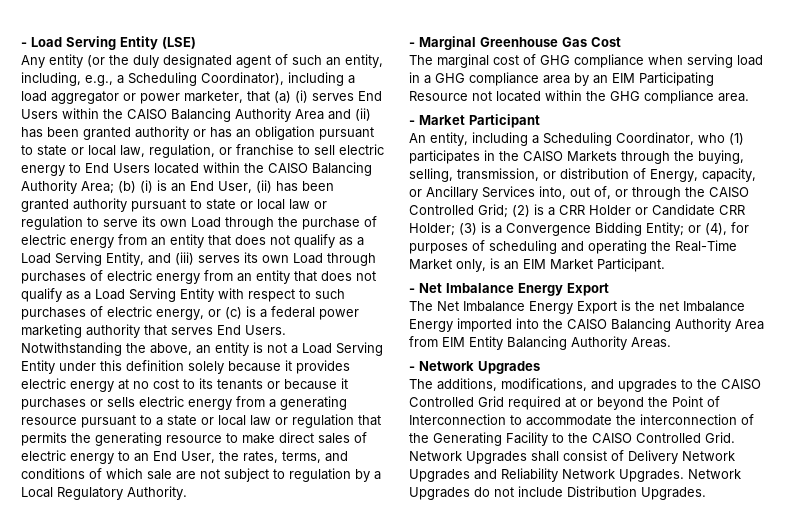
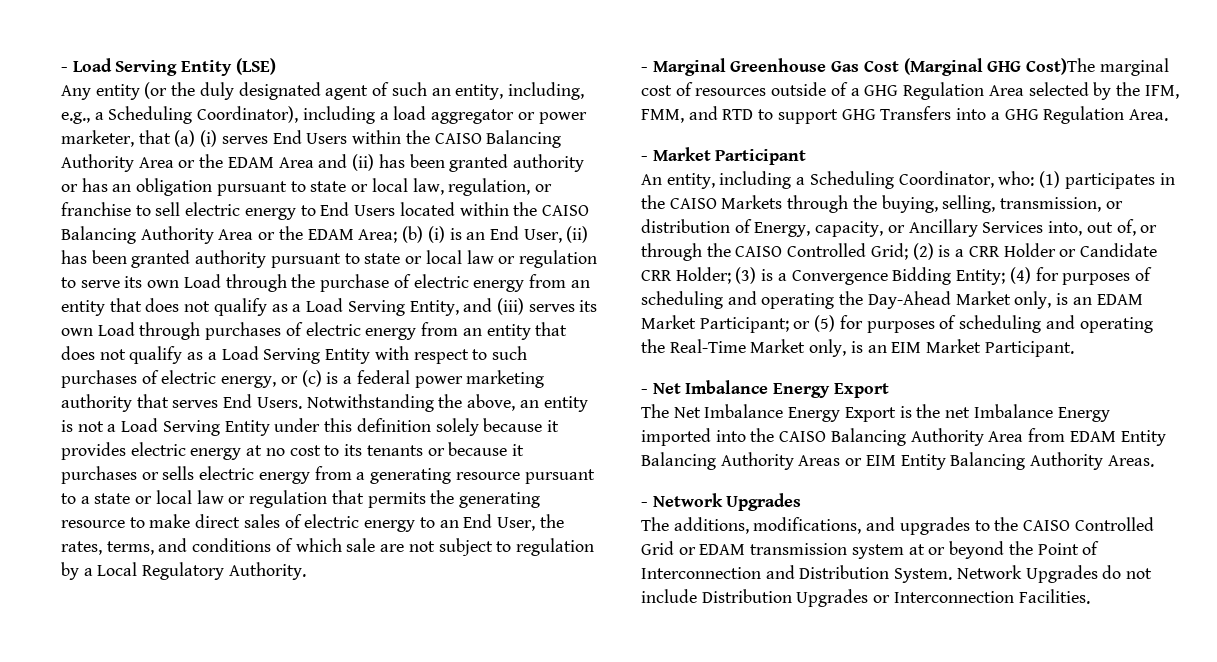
- Any entity (or the duly designated agent of such an entity, including, e.g., a Scheduling Coordinator), including a load aggregator or power marketer, that (a) (i) serves End Users within the CAISO Balancing Authority Area and (ii) has been granted authority or has an obligation pursuant to state or local law, regulation, or franchise to sell electric energy to End Users located within the CAISO Balancing Authority Area;
+ Any entity (or the duly designated agent of such an entity, including, e.g., a Scheduling Coordinator), including a load aggregator or power marketer, that (a) (i) serves End Users within the CAISO Balancing Authority Area or the EDAM Area and (ii) has been granted authority or has an obligation pursuant to state or local law, regulation, or franchise to sell electric energy to End Users located within the CAISO Balancing Authority Area or the EDAM Area;
- - Marginal Greenhouse Gas Cost
- The marginal cost of GHG compliance when serving load in a GHG compliance area by an EIM Participating Resource not located within the GHG compliance area.
+ - Marginal Greenhouse Gas Cost (Marginal GHG Cost)The marginal cost of resources outside of a GHG Regulation Area selected by the IFM, FMM, and RTD to support GHG Transfers into a GHG Regulation Area.
- An entity, including a Scheduling Coordinator, who (1) participates in the CAISO Markets through the buying, selling, transmission, or distribution of Energy, capacity, or Ancillary Services into, out of, or through the CAISO Controlled Grid;
+ An entity, including a Scheduling Coordinator, who: (1) participates in the CAISO Markets through the buying, selling, transmission, or distribution of Energy, capacity, or Ancillary Services into, out of, or through the CAISO Controlled Grid;
- or (4), for purposes of scheduling and operating the Real-Time Market only, is an EIM Market Participant.
+ (4) for purposes of scheduling and operating the Day-Ahead Market only, is an EDAM Market Participant; or (5) for purposes of scheduling and operating the Real-Time Market only, is an EIM Market Participant.
- The Net Imbalance Energy Export is the net Imbalance Energy imported into the CAISO Balancing Authority Area from EIM Entity Balancing Authority Areas.
+ The Net Imbalance Energy Export is the net Imbalance Energy imported into the CAISO Balancing Authority Area from EDAM Entity Balancing Authority Areas or EIM Entity Balancing Authority Areas.
- The additions, modifications, and upgrades to the CAISO Controlled Grid required at or beyond the Point of Interconnection to accommodate the interconnection of the Generating Facility to the CAISO Controlled Grid. Network Upgrades shall consist of Delivery Network Upgrades and Reliability Network Upgrades.
+ The additions, modifications, and upgrades to the CAISO Controlled Grid or EDAM transmission system at or beyond the Point of Interconnection and Distribution System.
- Network Upgrades do not include Distribution Upgrades.
+ Network Upgrades do not include Distribution Upgrades or Interconnection Facilities.

